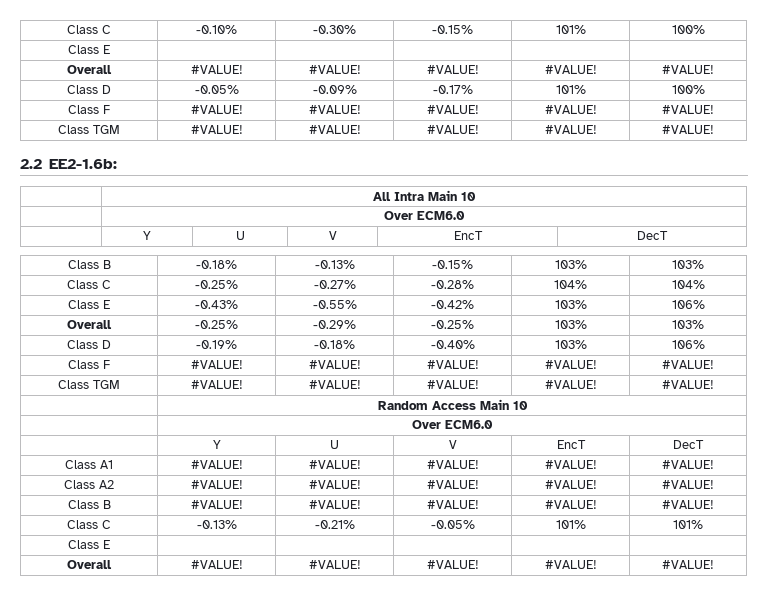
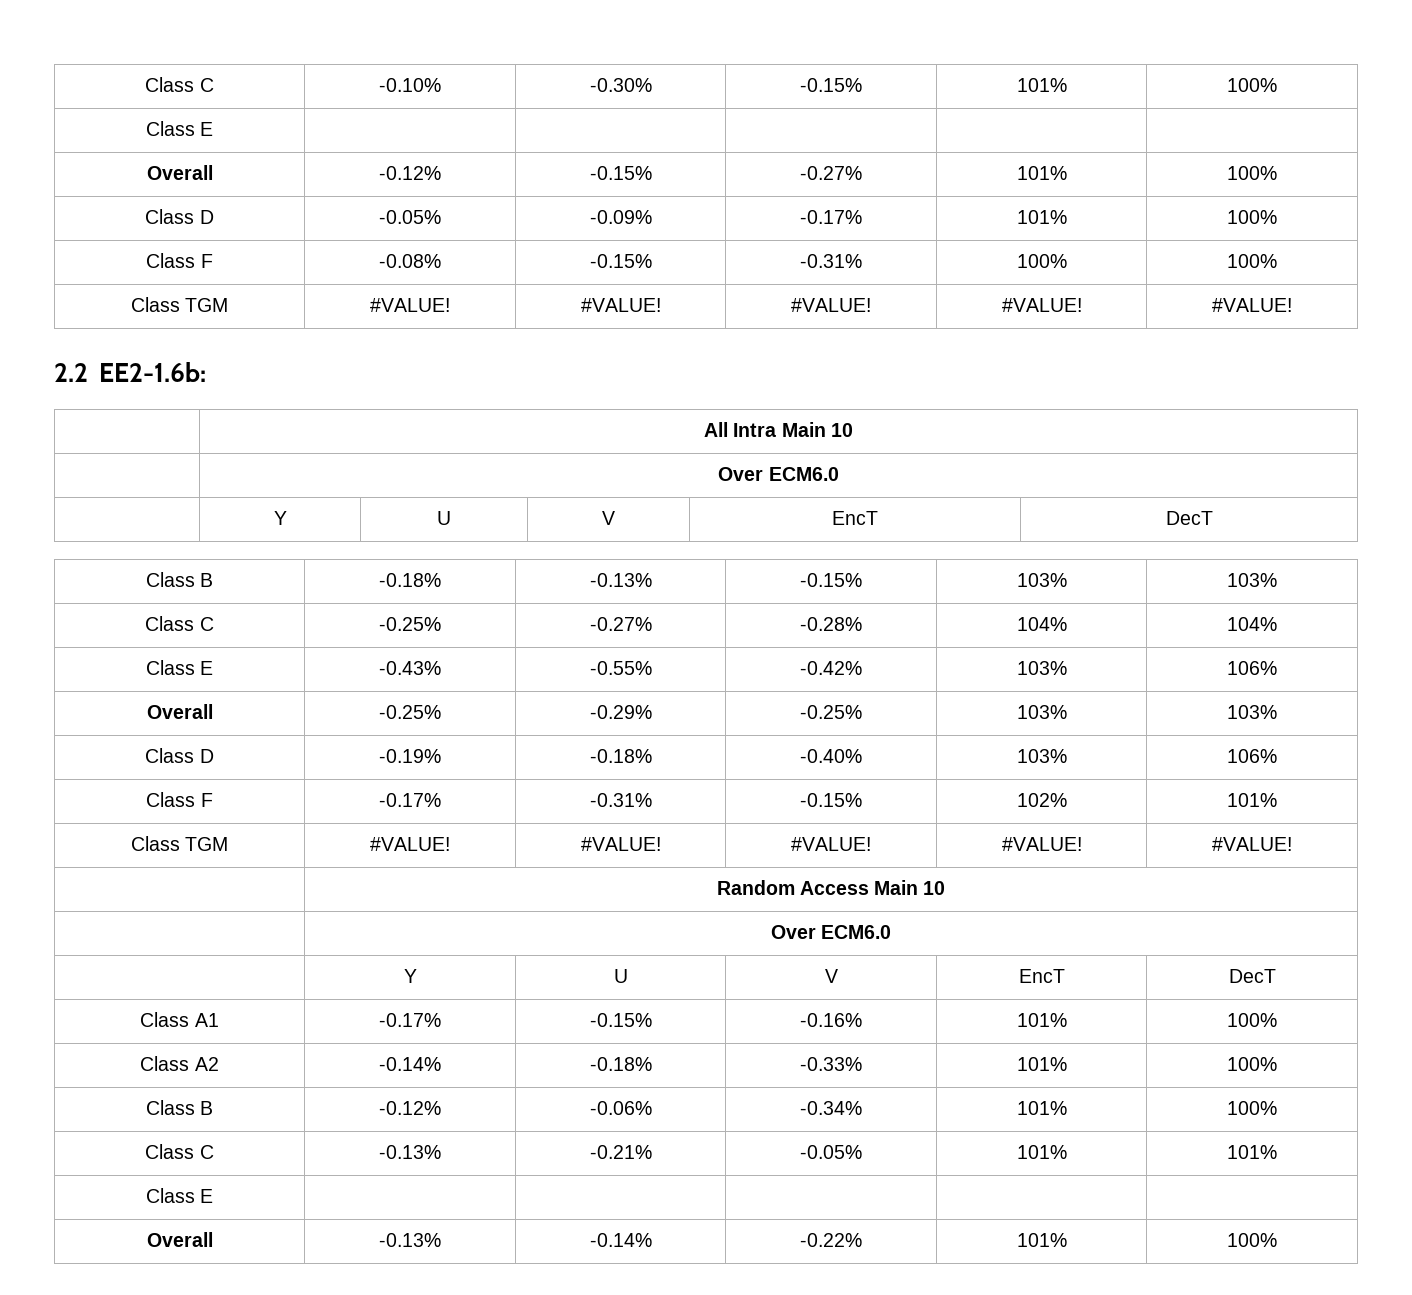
  Class C | -0.10% | -0.30% | -0.15% | 101% | 100%
  Class E | | | | |
- Overall | #VALUE! | #VALUE! | #VALUE! | #VALUE! | #VALUE!
+ Overall | -0.12% | -0.15% | -0.27% | 101% | 100%
  Class D | -0.05% | -0.09% | -0.17% | 101% | 100%
- Class F | #VALUE! | #VALUE! | #VALUE! | #VALUE! | #VALUE!
+ Class F | -0.08% | -0.15% | -0.31% | 100% | 100%
  Class D | -0.19% | -0.18% | -0.40% | 103% | 106%
- Class F | #VALUE! | #VALUE! | #VALUE! | #VALUE! | #VALUE!
+ Class F | -0.17% | -0.31% | -0.15% | 102% | 101%
- Class A1 | #VALUE! | #VALUE! | #VALUE! | #VALUE! | #VALUE!
- Class A2 | #VALUE! | #VALUE! | #VALUE! | #VALUE! | #VALUE!
- Class B | #VALUE! | #VALUE! | #VALUE! | #VALUE! | #VALUE!
+ Class A1 | -0.17% | -0.15% | -0.16% | 101% | 100%
+ Class A2 | -0.14% | -0.18% | -0.33% | 101% | 100%
+ Class B | -0.12% | -0.06% | -0.34% | 101% | 100%
  Class C | -0.13% | -0.21% | -0.05% | 101% | 101%
  Class E | | | | |
- Overall | #VALUE! | #VALUE! | #VALUE! | #VALUE! | #VALUE!
+ Overall | -0.13% | -0.14% | -0.22% | 101% | 100%

